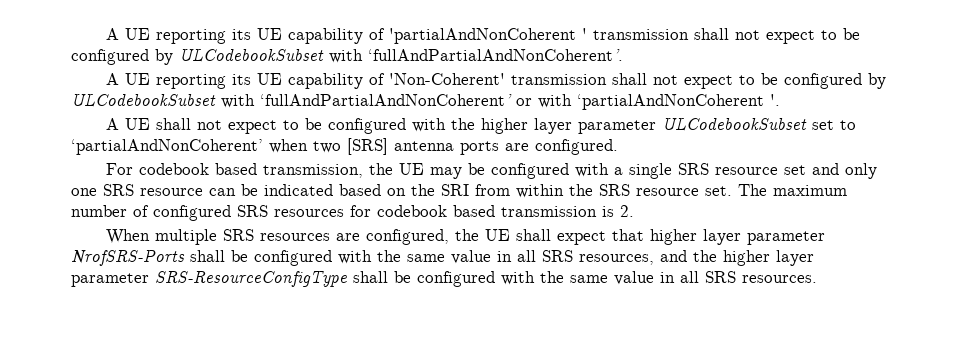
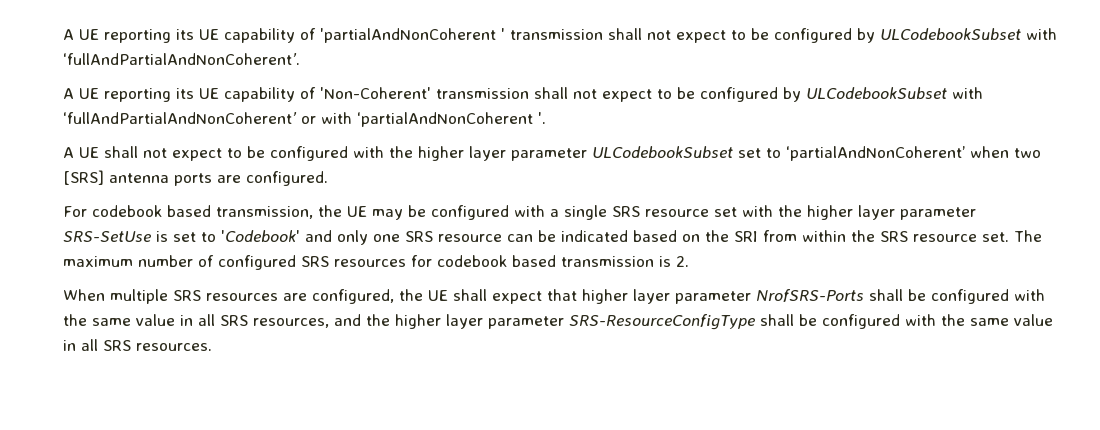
- For codebook based transmission, the UE may be configured with a single SRS resource set and only one SRS resource can be indicated based on the SRI from within the SRS resource set.
+ For codebook based transmission, the UE may be configured with a single SRS resource set with the higher layer parameter SRS-SetUse is set to 'Codebook' and only one SRS resource can be indicated based on the SRI from within the SRS resource set.

